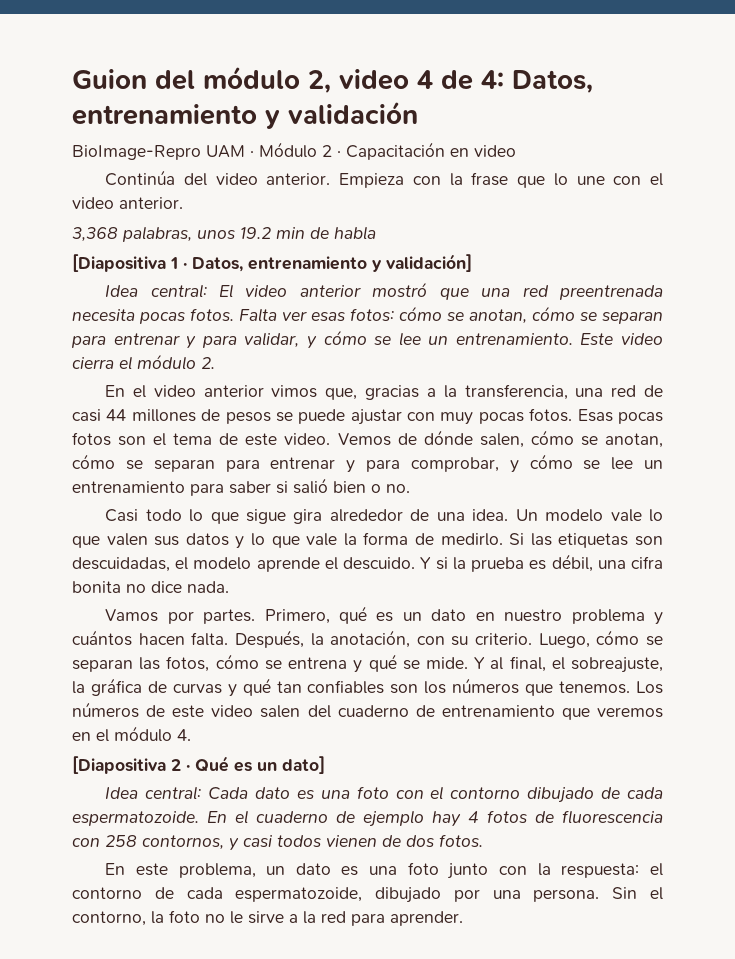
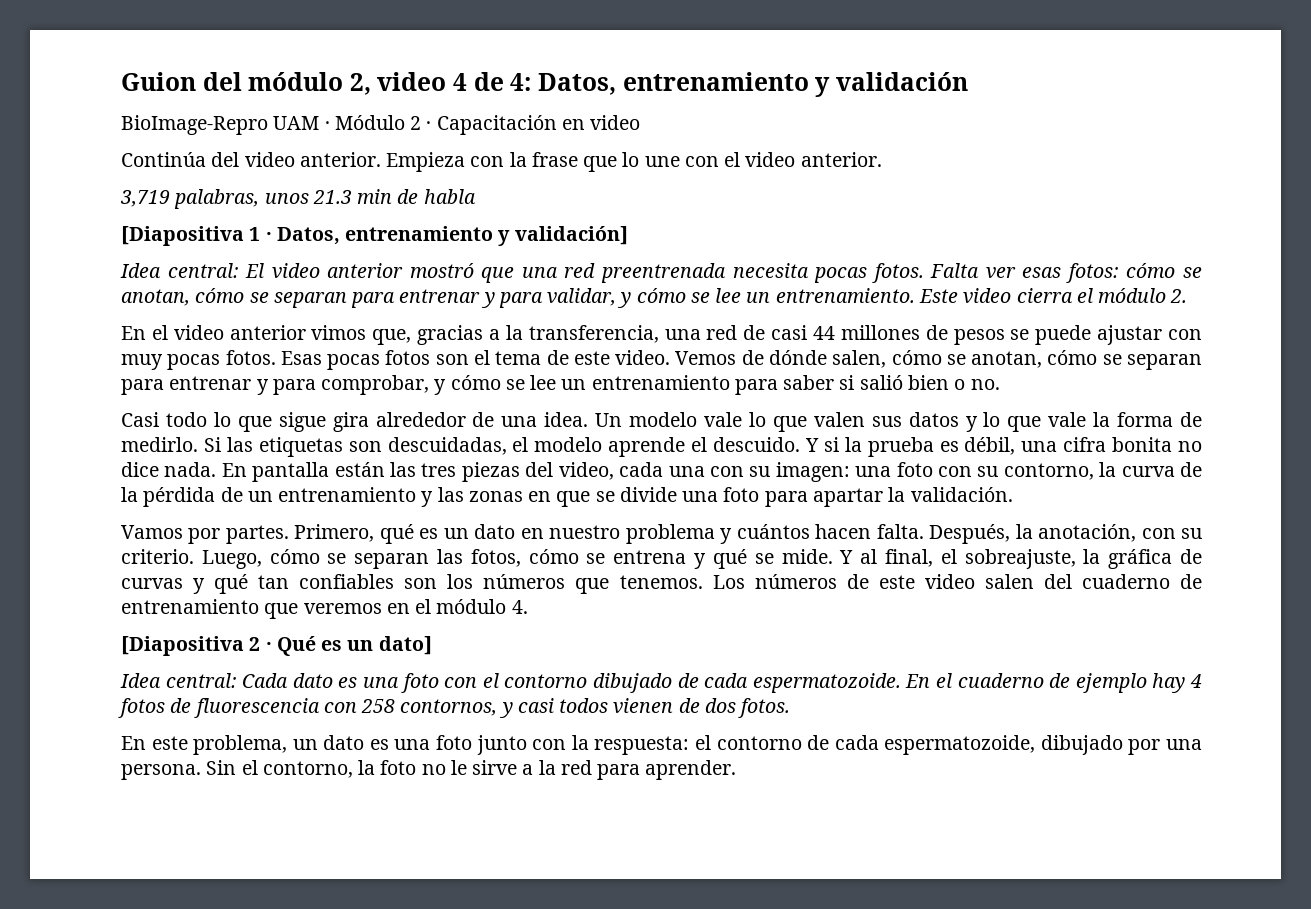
- 3,368 palabras, unos 19.2 min de habla
+ 3,719 palabras, unos 21.3 min de habla
+ En pantalla están las tres piezas del video, cada una con su imagen: una foto con su contorno, la curva de la pérdida de un entrenamiento y las zonas en que se divide una foto para apartar la validación.

